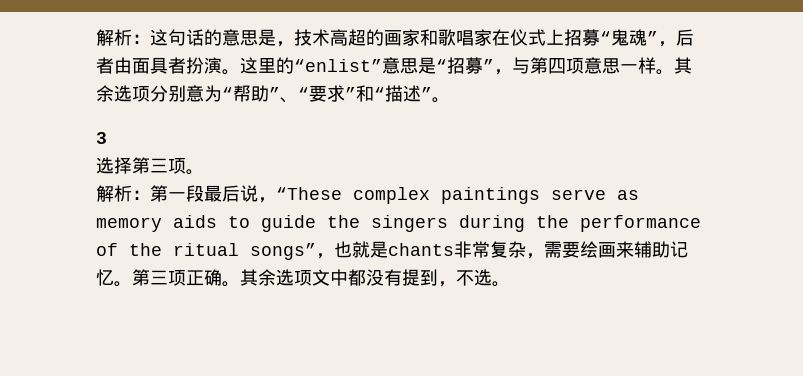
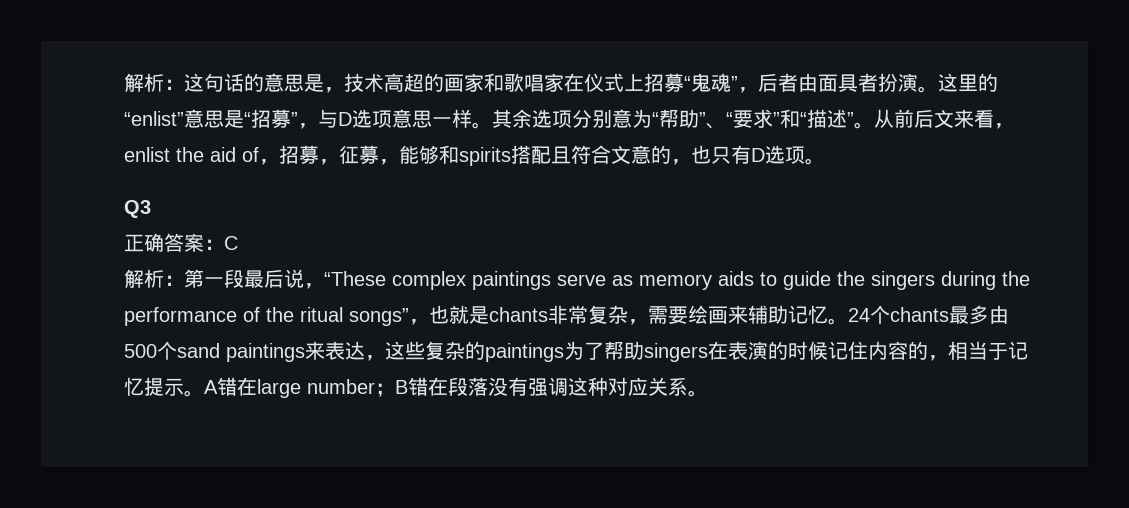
- 这里的“enlist”意思是“招募”，与第四项意思一样。
+ 这里的“enlist”意思是“招募”，与D选项意思一样。
- 其余选项分别意为“帮助”、“要求”和“描述”。
- 3
- 选择第三项。
+ 其余选项分别意为“帮助”、“要求”和“描述”。从前后文来看，enlist the aid of，招募，征募，能够和spirits搭配且符合文意的，也只有D选项。
+ Q3
+ 正确答案：C
- 第三项正确。其余选项文中都没有提到，不选。
+ 24个chants最多由500个sand paintings来表达，这些复杂的paintings为了帮助singers在表演的时候记住内容的，相当于记忆提示。A错在large number；B错在段落没有强调这种对应关系。

